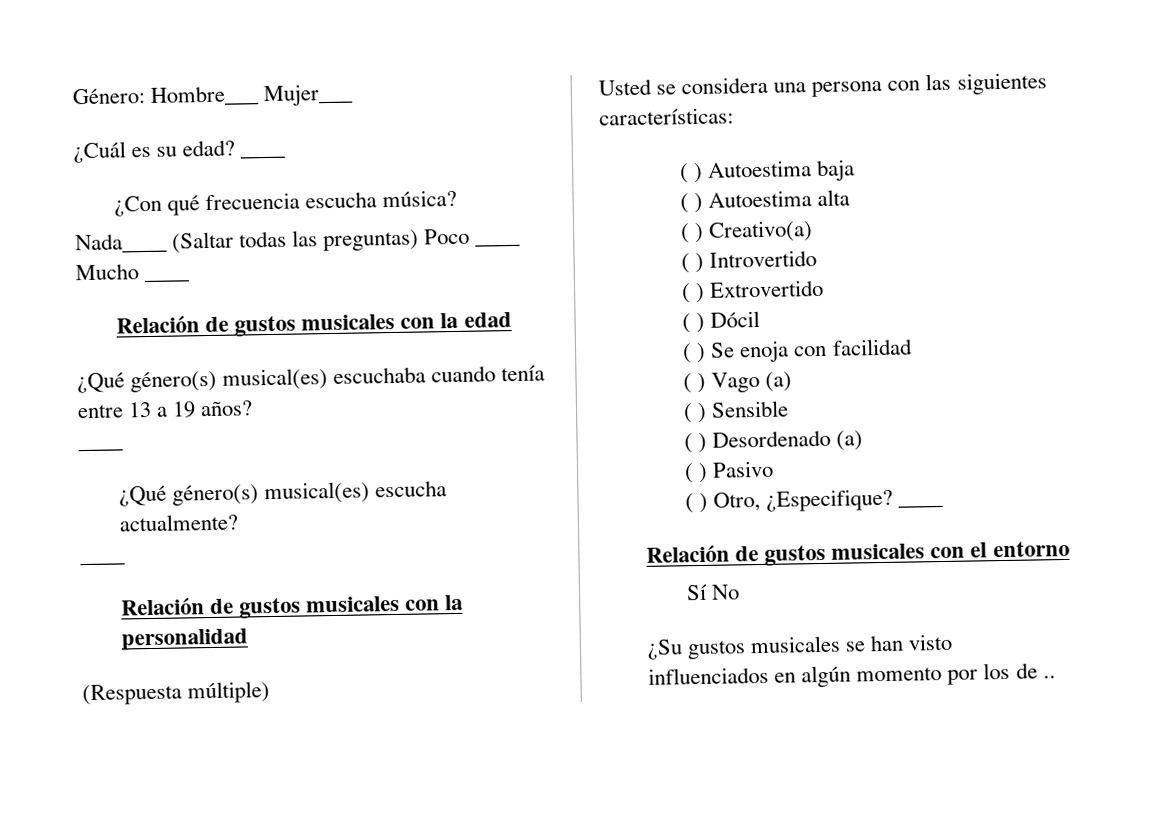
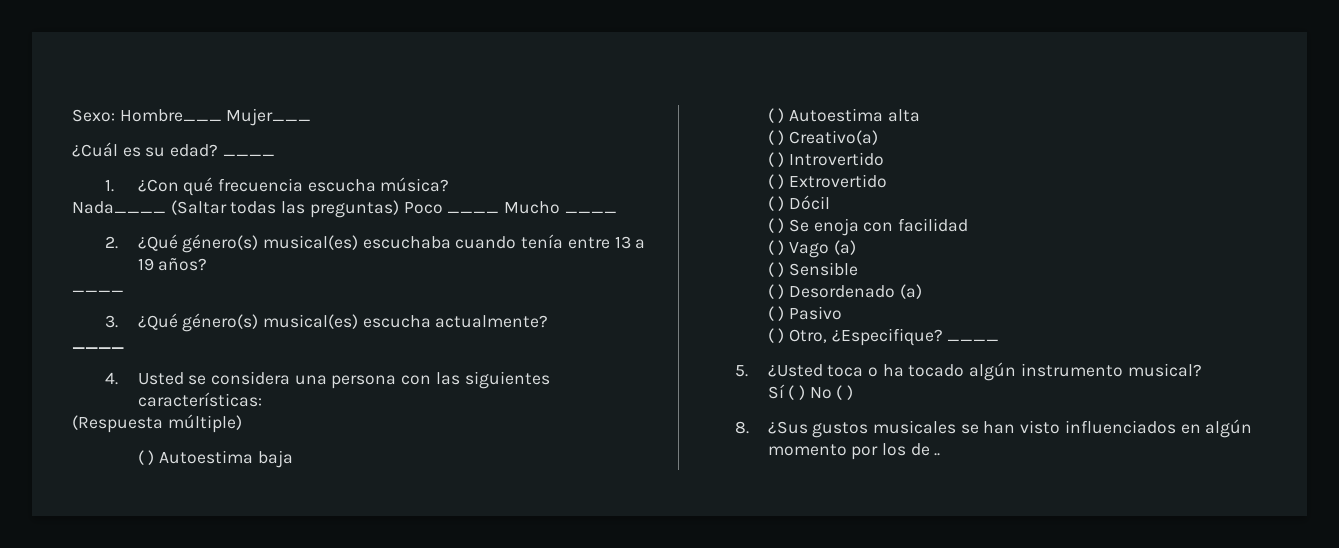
- Género: Hombre___ Mujer___
+ Sexo: Hombre___ Mujer___
- ¿Con qué frecuencia escucha música?
+ 1. ¿Con qué frecuencia escucha música?
- Relación de gustos musicales con la edad
- ¿Qué género(s) musical(es) escuchaba cuando tenía entre 13 a 19 años?
+ 2. ¿Qué género(s) musical(es) escuchaba cuando tenía entre 13 a 19 años?
- ¿Qué género(s) musical(es) escucha actualmente?
+ 3. ¿Qué género(s) musical(es) escucha actualmente?
- Relación de gustos musicales con la personalidad
- (Respuesta múltiple)
- Usted se considera una persona con las siguientes características:
+ 4. Usted se considera una persona con las siguientes características:
+ (Respuesta múltiple)
- Relación de gustos musicales con el entorno
+ 5. ¿Usted toca o ha tocado algún instrumento musical?
- Sí No
- ¿Su gustos musicales se han visto influenciados en algún momento por los de ..
+ Sí ( ) No ( )
+ 8. ¿Sus gustos musicales se han visto influenciados en algún momento por los de ..

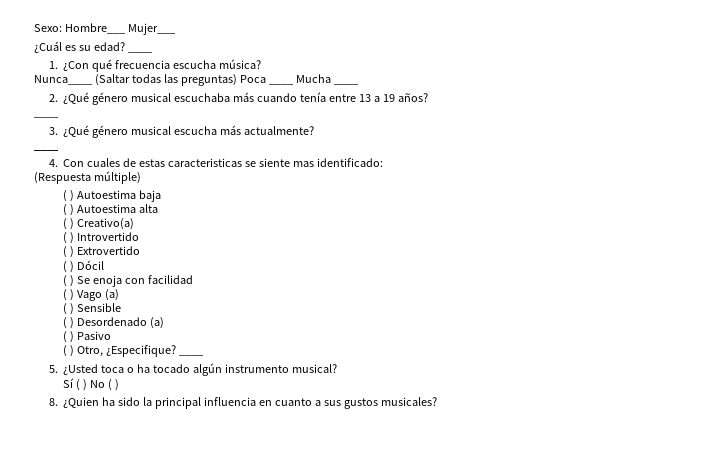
- Nada____ (Saltar todas las preguntas) Poco ____ Mucho ____
+ Nunca____ (Saltar todas las preguntas) Poca ____ Mucha ____
- 2. ¿Qué género(s) musical(es) escuchaba cuando tenía entre 13 a 19 años?
+ 2. ¿Qué género musical escuchaba más cuando tenía entre 13 a 19 años?
- 3. ¿Qué género(s) musical(es) escucha actualmente?
+ 3. ¿Qué género musical escucha más actualmente?
- 4. Usted se considera una persona con las siguientes características:
+ 4. Con cuales de estas caracteristicas se siente mas identificado:
- 8. ¿Sus gustos musicales se han visto influenciados en algún momento por los de ..
+ 8. ¿Quien ha sido la principal influencia en cuanto a sus gustos musicales?

